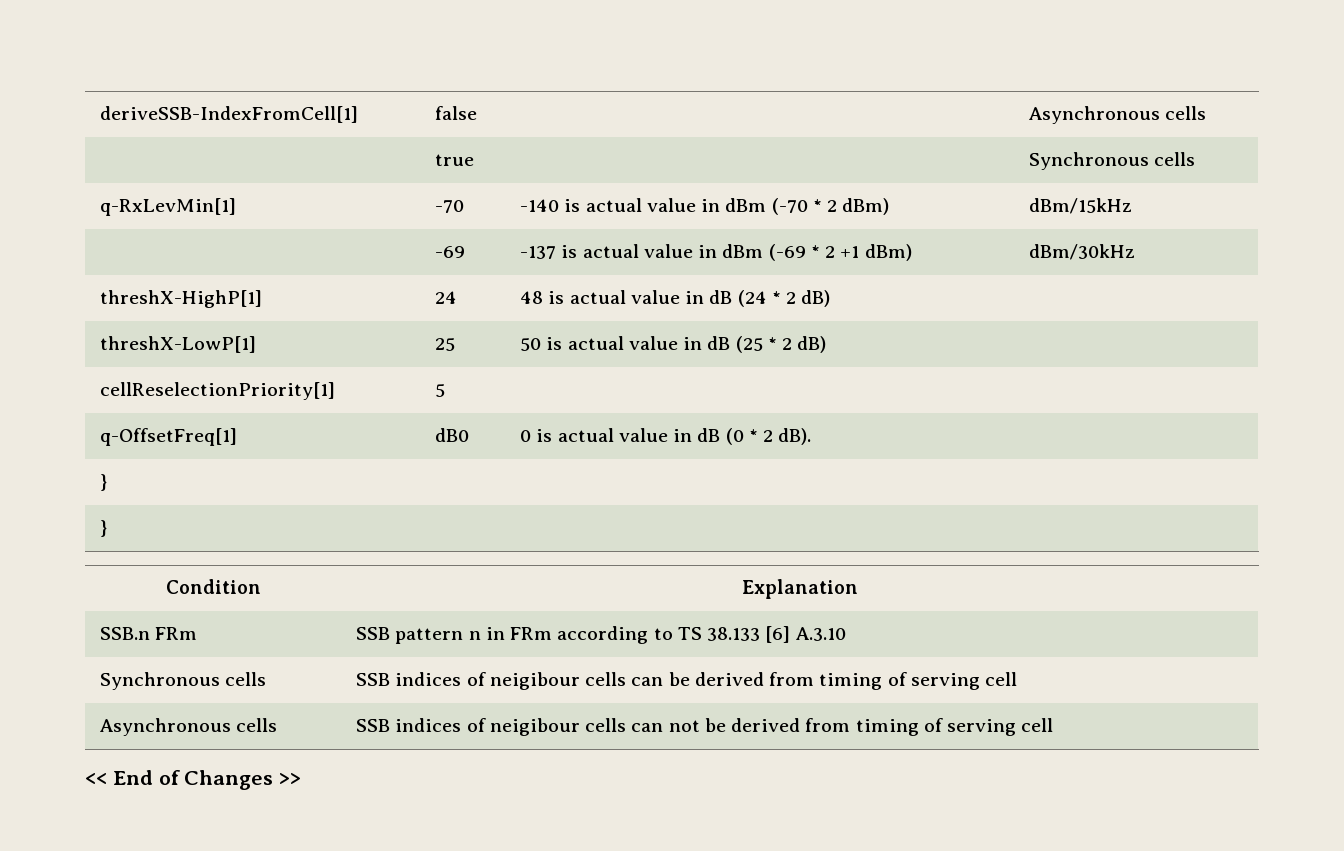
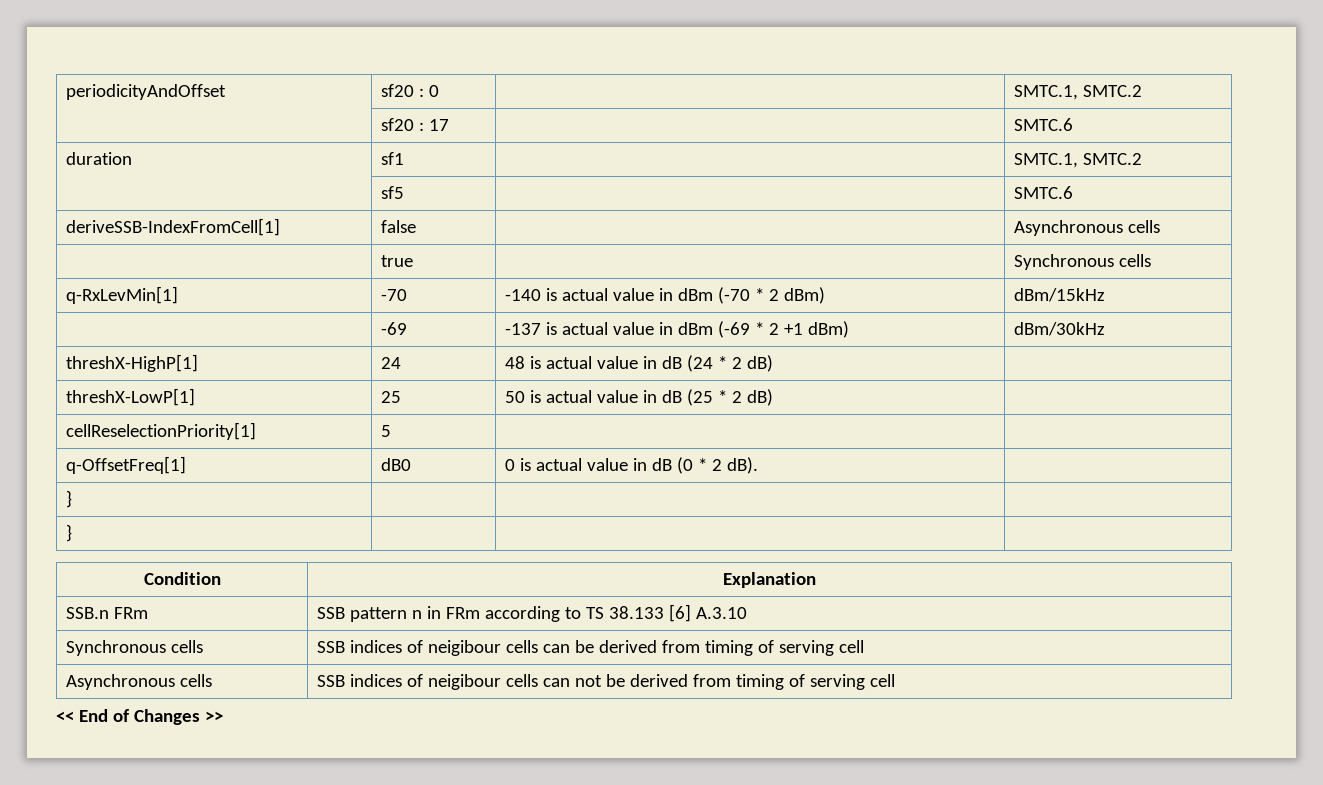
+ periodicityAndOffset | sf20 : 0 | | SMTC.1, SMTC.2
+ | sf20 : 17 | | SMTC.6
+ duration | sf1 | | SMTC.1, SMTC.2
+ | sf5 | | SMTC.6

